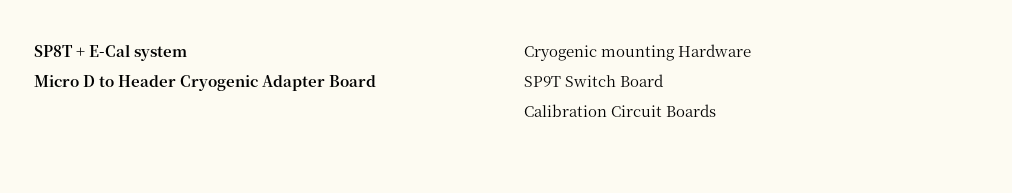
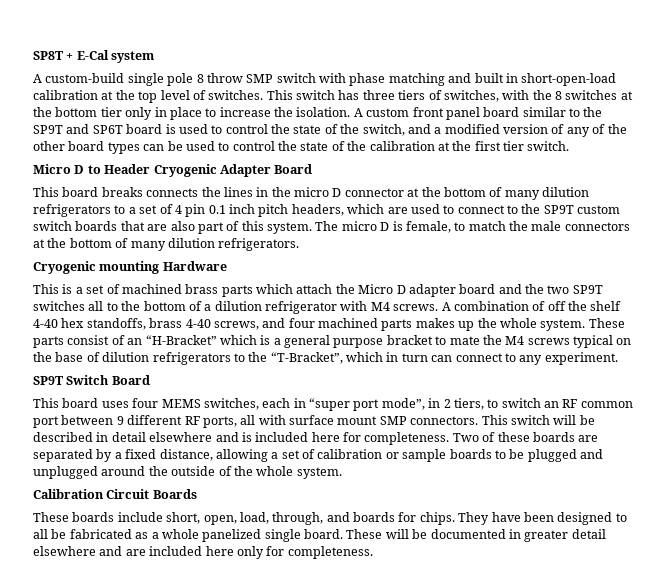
+ A custom-build single pole 8 throw SMP switch with phase matching and built in short-open-load calibration at the top level of switches. This switch has three tiers of switches, with the 8 switches at the bottom tier only in place to increase the isolation. A custom front panel board similar to the SP9T and SP6T board is used to control the state of the switch, and a modified version of any of the other board types can be used to control the state of the calibration at the first tier switch.
+ This board breaks connects the lines in the micro D connector at the bottom of many dilution refrigerators to a set of 4 pin 0.1 inch pitch headers, which are used to connect to the SP9T custom switch boards that are also part of this system. The micro D is female, to match the male connectors at the bottom of many dilution refrigerators.
  Cryogenic mounting Hardware
+ This is a set of machined brass parts which attach the Micro D adapter board and the two SP9T switches all to the bottom of a dilution refrigerator with M4 screws. A combination of off the shelf 4-40 hex standoffs, brass 4-40 screws, and four machined parts makes up the whole system. These parts consist of an “H-Bracket” which is a general purpose bracket to mate the M4 screws typical on the base of dilution refrigerators to the “T-Bracket”, which in turn can connect to any experiment.
  SP9T Switch Board
+ This board uses four MEMS switches, each in “super port mode”, in 2 tiers, to switch an RF common port between 9 different RF ports, all with surface mount SMP connectors. This switch will be described in detail elsewhere and is included here for completeness. Two of these boards are separated by a fixed distance, allowing a set of calibration or sample boards to be plugged and unplugged around the outside of the whole system.
  Calibration Circuit Boards
+ These boards include short, open, load, through, and boards for chips. They have been designed to all be fabricated as a whole panelized single board. These will be documented in greater detail elsewhere and are included here only for completeness.

